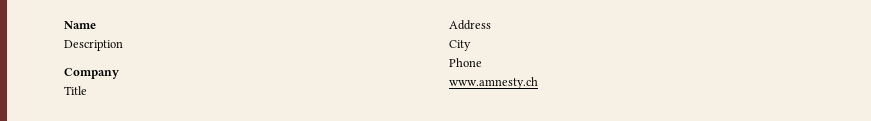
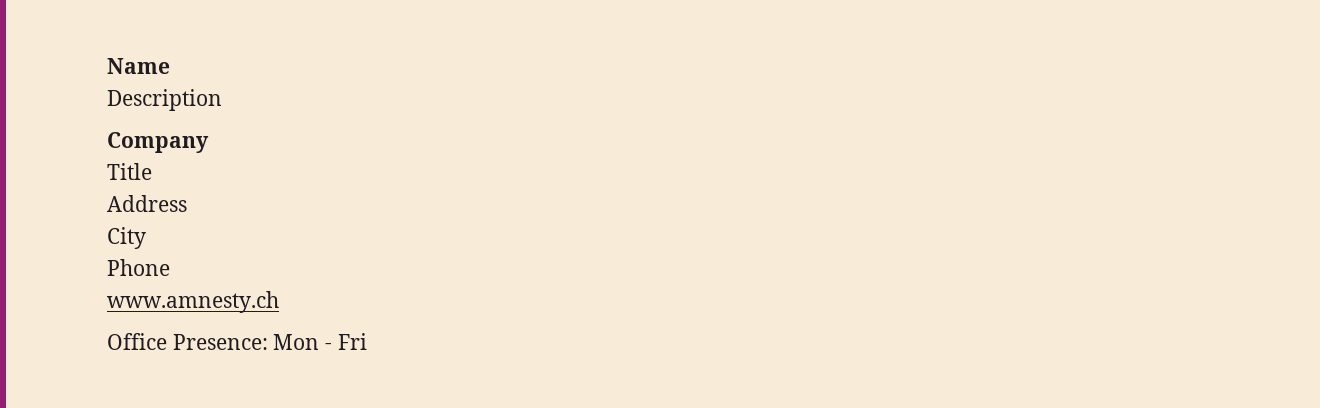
+ Office Presence: Mon - Fri

